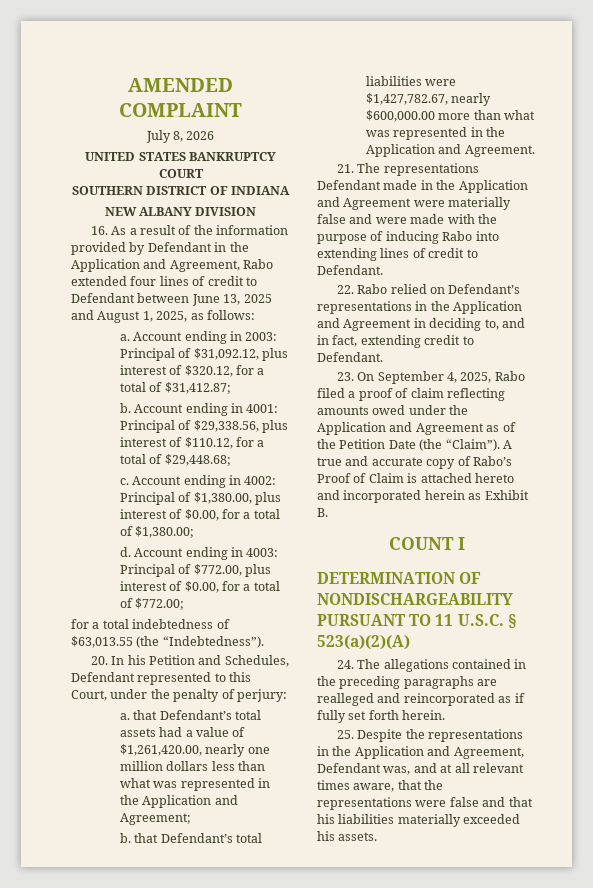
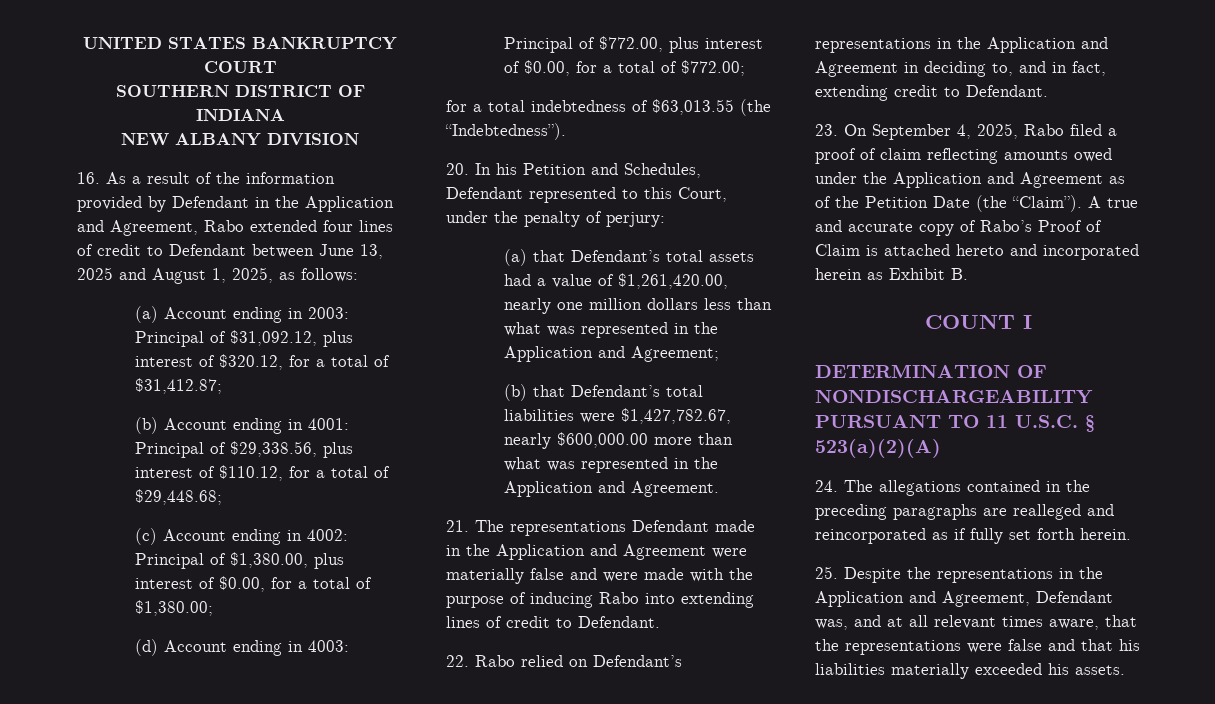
- AMENDED COMPLAINT
- July 8, 2026
- a. Account ending in 2003: Principal of $31,092.12, plus interest of $320.12, for a total of $31,412.87;
+ (a) Account ending in 2003: Principal of $31,092.12, plus interest of $320.12, for a total of $31,412.87;
- b. Account ending in 4001: Principal of $29,338.56, plus interest of $110.12, for a total of $29,448.68;
+ (b) Account ending in 4001: Principal of $29,338.56, plus interest of $110.12, for a total of $29,448.68;
- c. Account ending in 4002: Principal of $1,380.00, plus interest of $0.00, for a total of $1,380.00;
+ (c) Account ending in 4002: Principal of $1,380.00, plus interest of $0.00, for a total of $1,380.00;
- d. Account ending in 4003: Principal of $772.00, plus interest of $0.00, for a total of $772.00;
+ (d) Account ending in 4003: Principal of $772.00, plus interest of $0.00, for a total of $772.00;
- a. that Defendant’s total assets had a value of $1,261,420.00, nearly one million dollars less than what was represented in the Application and Agreement;
+ (a) that Defendant’s total assets had a value of $1,261,420.00, nearly one million dollars less than what was represented in the Application and Agreement;
- b. that Defendant’s total liabilities were $1,427,782.67, nearly $600,000.00 more than what was represented in the Application and Agreement.
+ (b) that Defendant’s total liabilities were $1,427,782.67, nearly $600,000.00 more than what was represented in the Application and Agreement.

